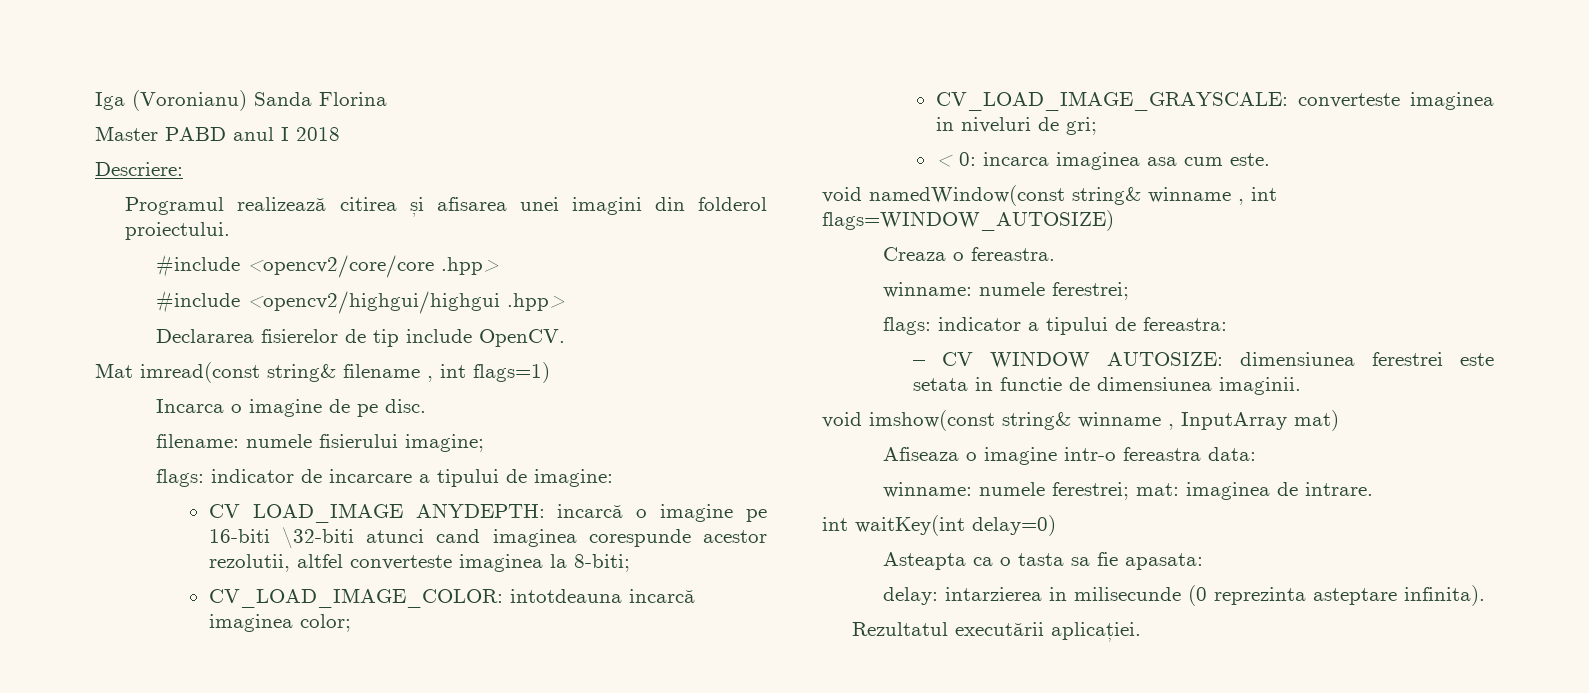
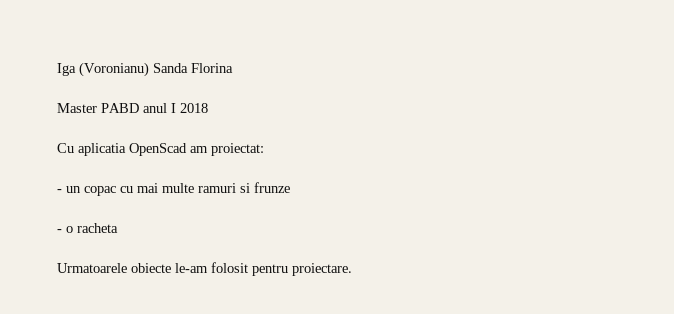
- Descriere:
- Programul realizează citirea și afisarea unei imagini din folderol proiectului.
- #include <opencv2/core/core .hpp>
- #include <opencv2/highgui/highgui .hpp>
- Declararea fisierelor de tip include OpenCV.
- Mat imread(const string& filename , int flags=1)
- Incarca o imagine de pe disc.
- filename: numele fisierului imagine;
- flags: indicator de incarcare a tipului de imagine:
- CV LOAD_IMAGE ANYDEPTH: incarcă o imagine pe 16-biti \32-biti atunci cand imaginea corespunde acestor rezolutii, altfel converteste imaginea la 8-biti;
- CV_LOAD_IMAGE_COLOR: intotdeauna incarcă imaginea color;
- CV_LOAD_IMAGE_GRAYSCALE: converteste imaginea in niveluri de gri;
- < 0: incarca imaginea asa cum este.
- void namedWindow(const string& winname , int flags=WINDOW_AUTOSIZE)
- Creaza o fereastra.
- winname: numele ferestrei;
- flags: indicator a tipului de fereastra:
- – CV WINDOW AUTOSIZE: dimensiunea ferestrei este setata in functie de dimensiunea imaginii.
- void imshow(const string& winname , InputArray mat)
- Afiseaza o imagine intr-o fereastra data:
- winname: numele ferestrei; mat: imaginea de intrare.
- int waitKey(int delay=0)
- Asteapta ca o tasta sa fie apasata:
- delay: intarzierea in milisecunde (0 reprezinta asteptare infinita).
- Rezultatul executării aplicației.
+ Cu aplicatia OpenScad am proiectat:
+ - un copac cu mai multe ramuri si frunze
+ - o racheta
+ Urmatoarele obiecte le-am folosit pentru proiectare.

